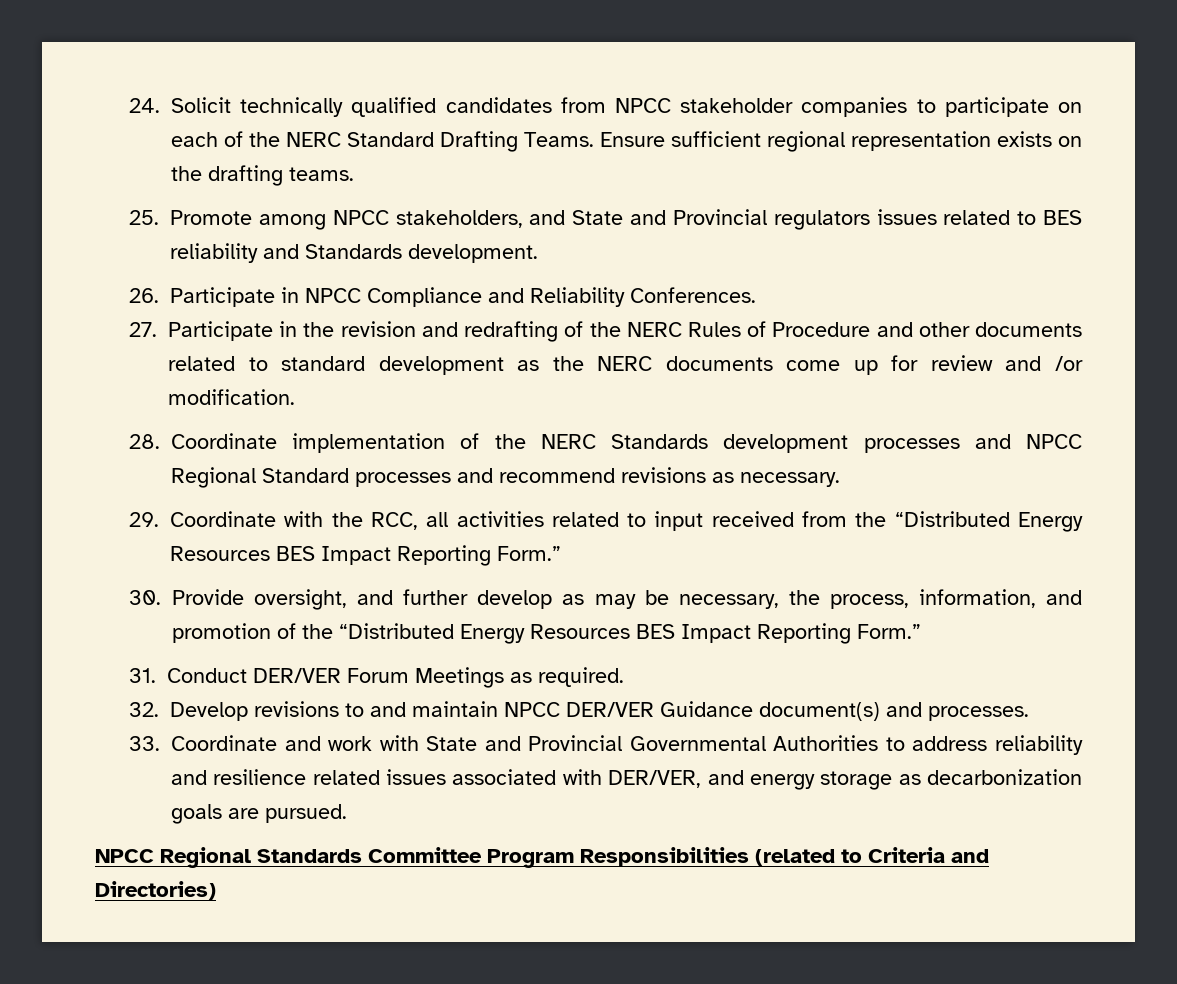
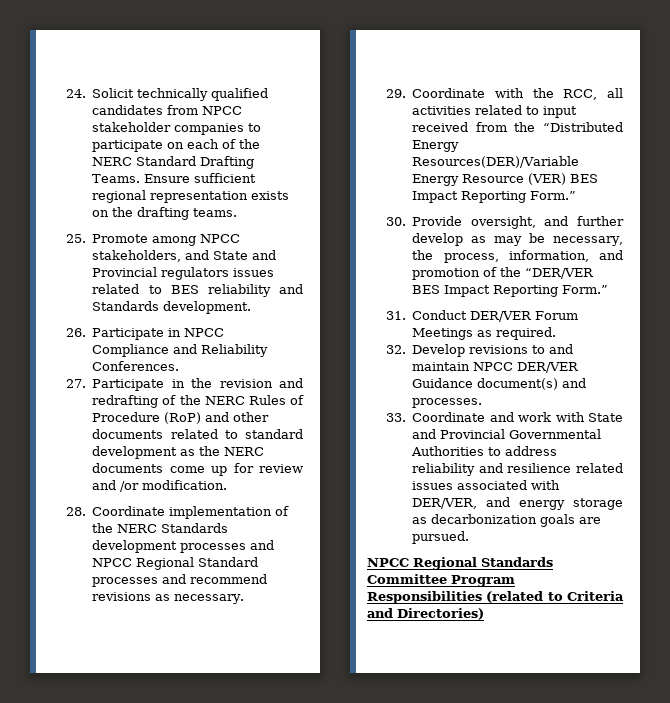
- 27. Participate in the revision and redrafting of the NERC Rules of Procedure and other documents related to standard development as the NERC documents come up for review and /or modification.
+ 27. Participate in the revision and redrafting of the NERC Rules of Procedure (RoP) and other documents related to standard development as the NERC documents come up for review and /or modification.
- 29. Coordinate with the RCC, all activities related to input received from the “Distributed Energy Resources BES Impact Reporting Form.”
+ 29. Coordinate with the RCC, all activities related to input received from the “Distributed Energy Resources(DER)/Variable Energy Resource (VER) BES Impact Reporting Form.”
- 30. Provide oversight, and further develop as may be necessary, the process, information, and promotion of the “Distributed Energy Resources BES Impact Reporting Form.”
+ 30. Provide oversight, and further develop as may be necessary, the process, information, and promotion of the “DER/VER BES Impact Reporting Form.”

